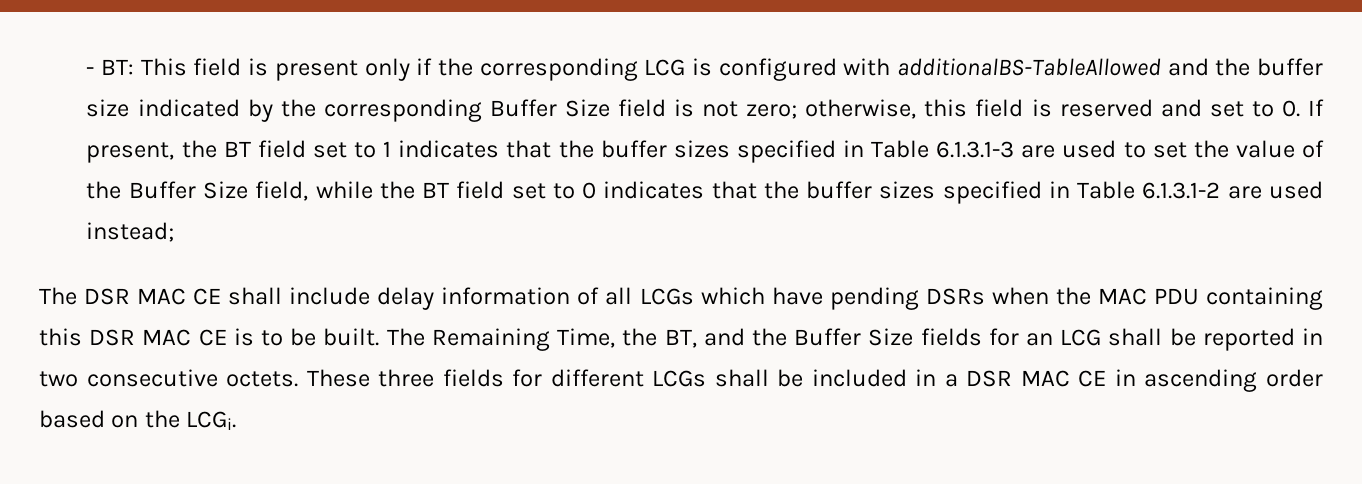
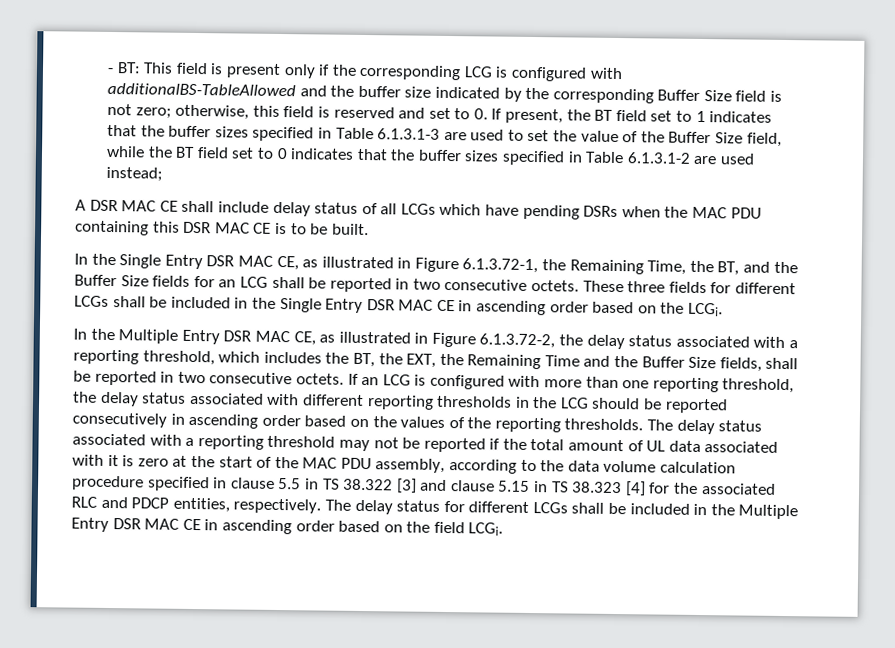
- The DSR MAC CE shall include delay information of all LCGs which have pending DSRs when the MAC PDU containing this DSR MAC CE is to be built. The Remaining Time, the BT, and the Buffer Size fields for an LCG shall be reported in two consecutive octets.
+ A DSR MAC CE shall include delay status of all LCGs which have pending DSRs when the MAC PDU containing this DSR MAC CE is to be built.
+ In the Single Entry DSR MAC CE, as illustrated in Figure 6.1.3.72-1, the Remaining Time, the BT, and the Buffer Size fields for an LCG shall be reported in two consecutive octets.
- These three fields for different LCGs shall be included in a DSR MAC CE in ascending order based on the LCGi.
+ These three fields for different LCGs shall be included in the Single Entry DSR MAC CE in ascending order based on the LCGi.
+ In the Multiple Entry DSR MAC CE, as illustrated in Figure 6.1.3.72-2, the delay status associated with a reporting threshold, which includes the BT, the EXT, the Remaining Time and the Buffer Size fields, shall be reported in two consecutive octets. If an LCG is configured with more than one reporting threshold, the delay status associated with different reporting thresholds in the LCG should be reported consecutively in ascending order based on the values of the reporting thresholds. The delay status associated with a reporting threshold may not be reported if the total amount of UL data associated with it is zero at the start of the MAC PDU assembly, according to the data volume calculation procedure specified in clause 5.5 in TS 38.322 [3] and clause 5.15 in TS 38.323 [4] for the associated RLC and PDCP entities, respectively. The delay status for different LCGs shall be included in the Multiple Entry DSR MAC CE in ascending order based on the field LCGi.

